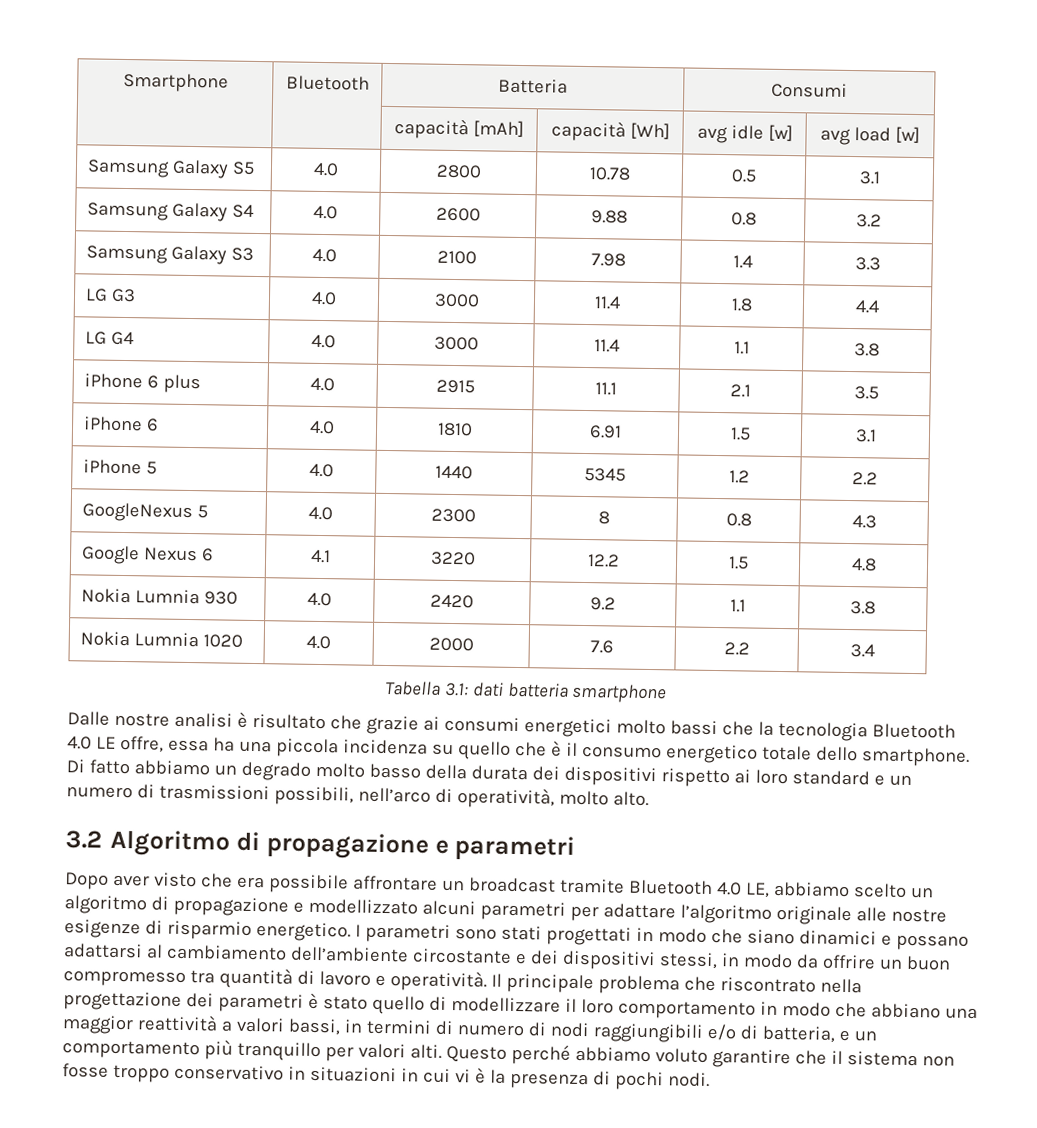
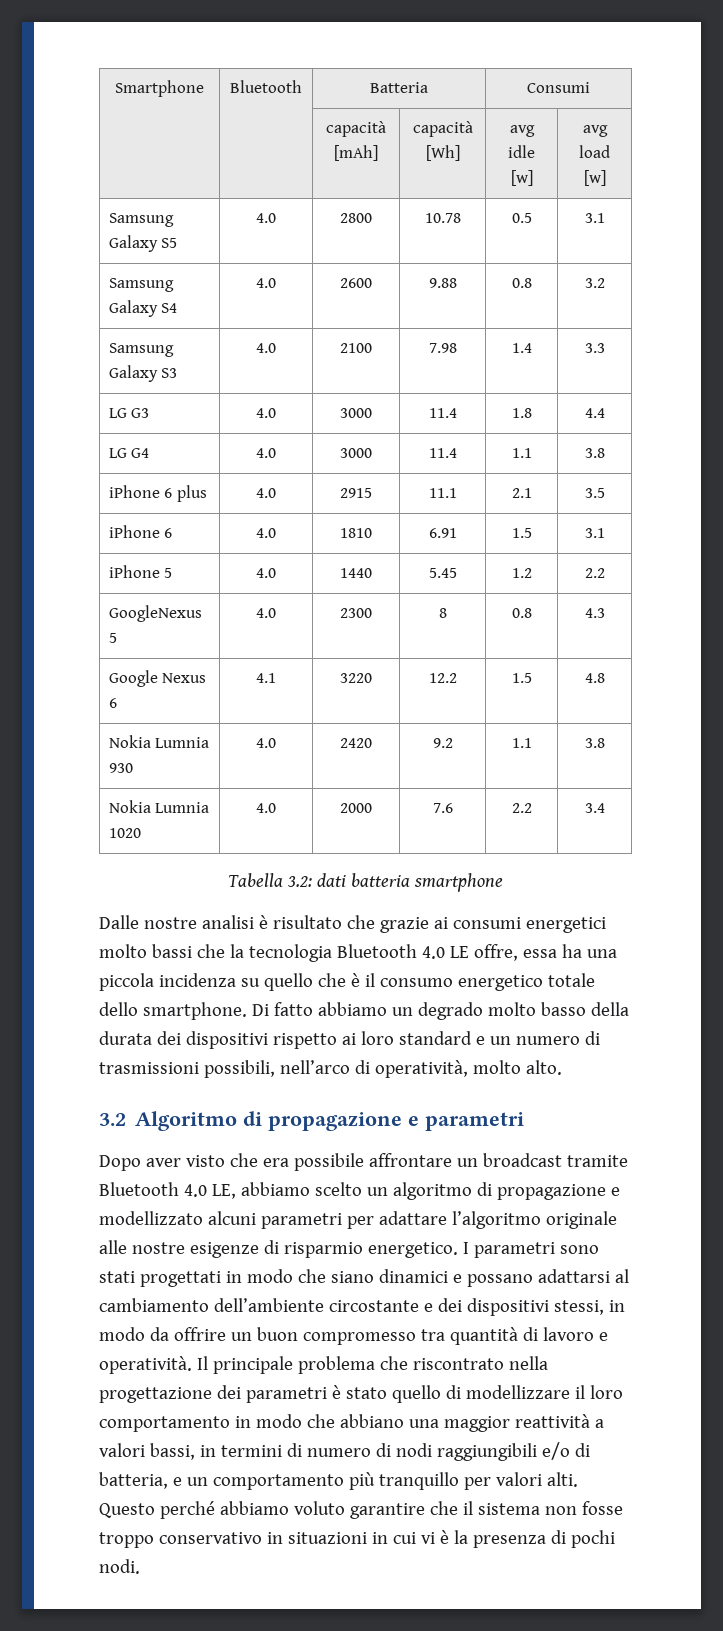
- iPhone 5 | 4.0 | 1440 | 5345 | 1.2 | 2.2
+ iPhone 5 | 4.0 | 1440 | 5.45 | 1.2 | 2.2
- Tabella 3.1: dati batteria smartphone
+ Tabella 3.2: dati batteria smartphone

